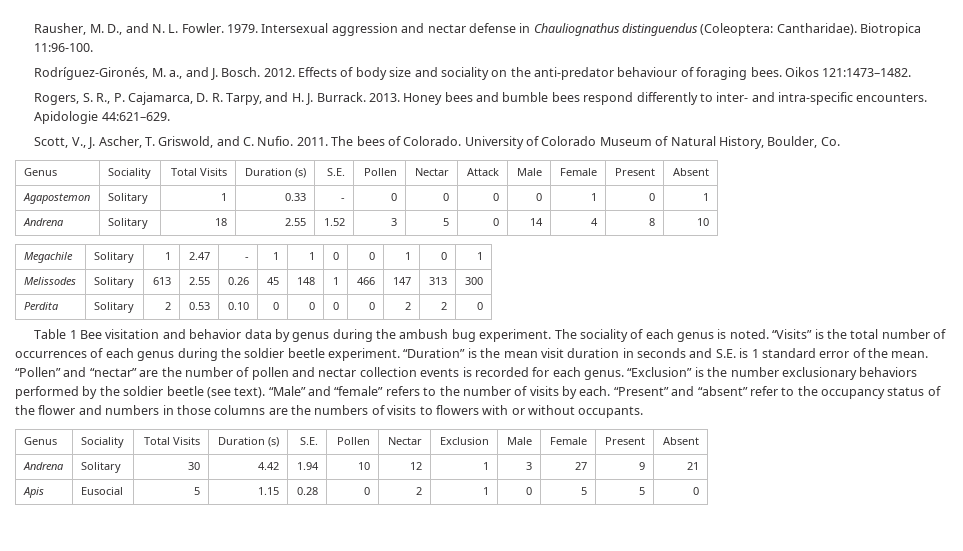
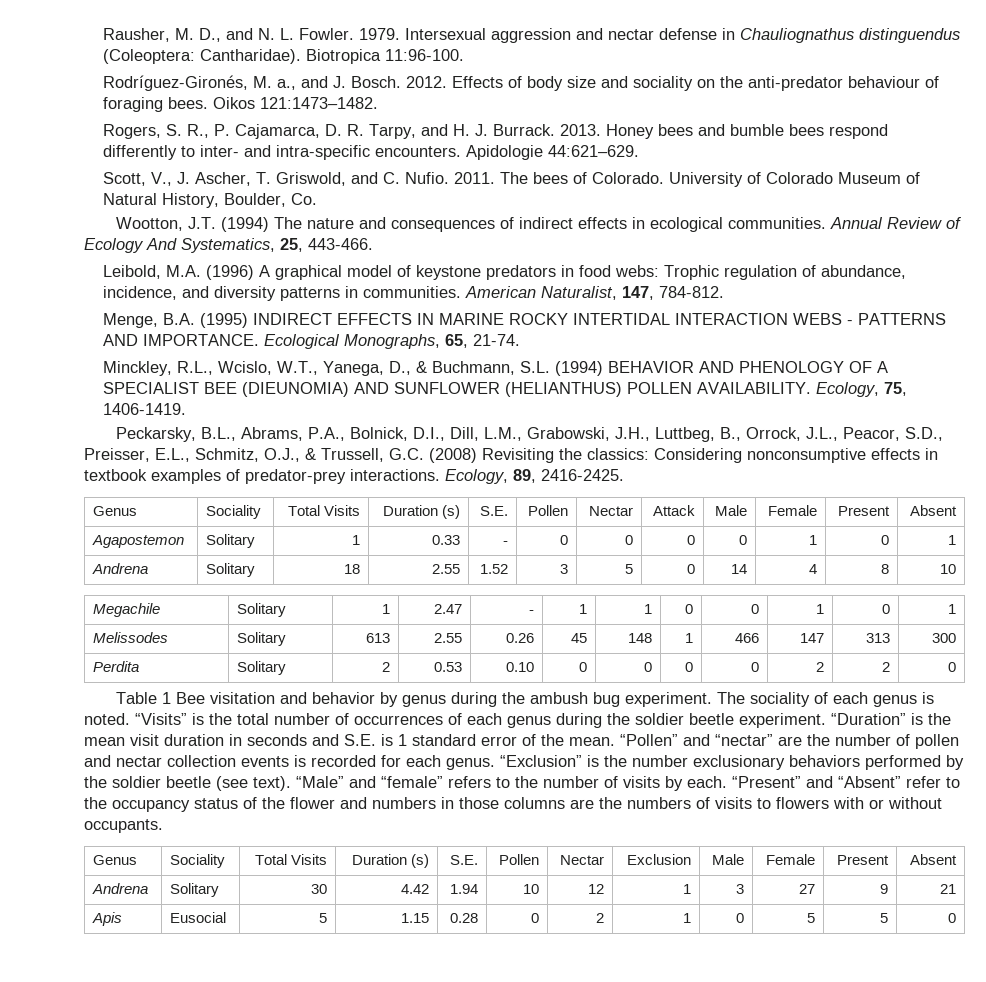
+ Wootton, J.T. (1994) The nature and consequences of indirect effects in ecological communities. Annual Review of Ecology And Systematics, 25, 443-466.
+ Leibold, M.A. (1996) A graphical model of keystone predators in food webs: Trophic regulation of abundance, incidence, and diversity patterns in communities. American Naturalist, 147, 784-812.
+ Menge, B.A. (1995) INDIRECT EFFECTS IN MARINE ROCKY INTERTIDAL INTERACTION WEBS - PATTERNS AND IMPORTANCE. Ecological Monographs, 65, 21-74.
+ Minckley, R.L., Wcislo, W.T., Yanega, D., & Buchmann, S.L. (1994) BEHAVIOR AND PHENOLOGY OF A SPECIALIST BEE (DIEUNOMIA) AND SUNFLOWER (HELIANTHUS) POLLEN AVAILABILITY. Ecology, 75, 1406-1419.
+ Peckarsky, B.L., Abrams, P.A., Bolnick, D.I., Dill, L.M., Grabowski, J.H., Luttbeg, B., Orrock, J.L., Peacor, S.D., Preisser, E.L., Schmitz, O.J., & Trussell, G.C. (2008) Revisiting the classics: Considering nonconsumptive effects in textbook examples of predator-prey interactions. Ecology, 89, 2416-2425.
- Table 1 Bee visitation and behavior data by genus during the ambush bug experiment.
+ Table 1 Bee visitation and behavior by genus during the ambush bug experiment.
- “Present” and “absent” refer to the occupancy status of the flower and numbers in those columns are the numbers of visits to flowers with or without occupants.
+ “Present” and “Absent” refer to the occupancy status of the flower and numbers in those columns are the numbers of visits to flowers with or without occupants.

